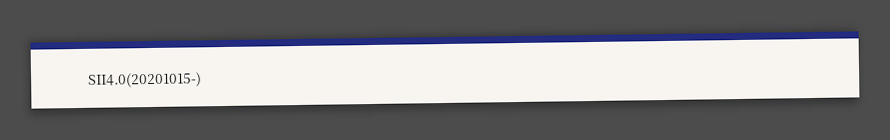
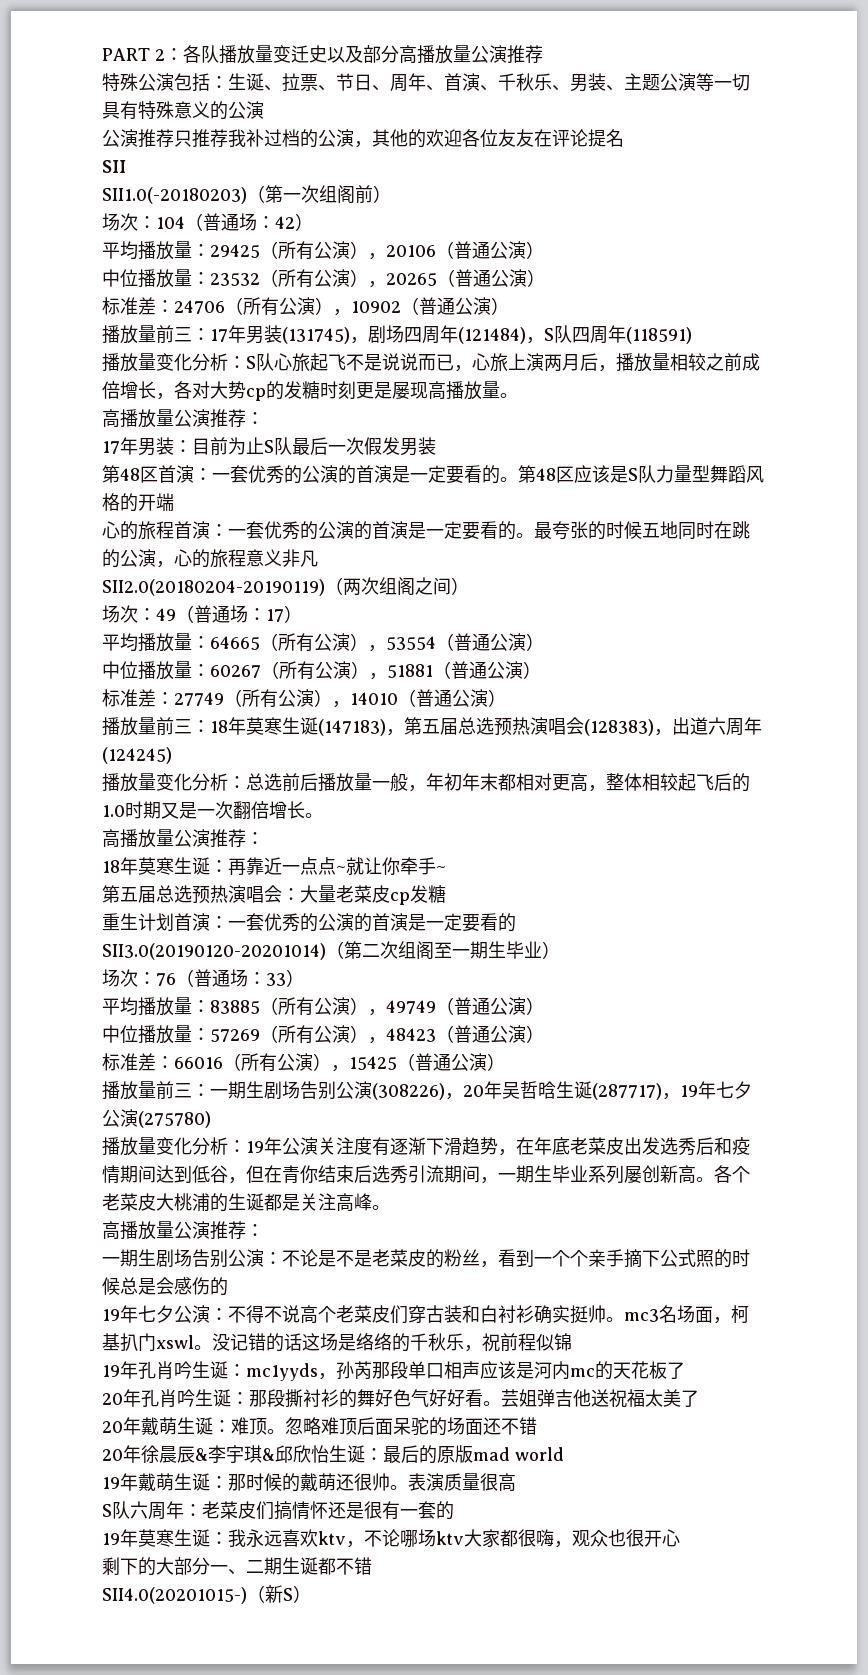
- SII4.0(20201015-)
+ PART 2：各队播放量变迁史以及部分高播放量公演推荐
+ 特殊公演包括：生诞、拉票、节日、周年、首演、千秋乐、男装、主题公演等一切具有特殊意义的公演
+ 公演推荐只推荐我补过档的公演，其他的欢迎各位友友在评论提名
+ SII
+ SII1.0(-20180203)（第一次组阁前）
+ 场次：104（普通场：42）
+ 平均播放量：29425（所有公演），20106（普通公演）
+ 中位播放量：23532（所有公演），20265（普通公演）
+ 标准差：24706（所有公演），10902（普通公演）
+ 播放量前三：17年男装(131745)，剧场四周年(121484)，S队四周年(118591)
+ 播放量变化分析：S队心旅起飞不是说说而已，心旅上演两月后，播放量相较之前成倍增长，各对大势cp的发糖时刻更是屡现高播放量。
+ 高播放量公演推荐：
+ 17年男装：目前为止S队最后一次假发男装
+ 第48区首演：一套优秀的公演的首演是一定要看的。第48区应该是S队力量型舞蹈风格的开端
+ 心的旅程首演：一套优秀的公演的首演是一定要看的。最夸张的时候五地同时在跳的公演，心的旅程意义非凡
+ SII2.0(20180204-20190119)（两次组阁之间）
+ 场次：49（普通场：17）
+ 平均播放量：64665（所有公演），53554（普通公演）
+ 中位播放量：60267（所有公演），51881（普通公演）
+ 标准差：27749（所有公演），14010（普通公演）
+ 播放量前三：18年莫寒生诞(147183)，第五届总选预热演唱会(128383)，出道六周年(124245)
+ 播放量变化分析：总选前后播放量一般，年初年末都相对更高，整体相较起飞后的1.0时期又是一次翻倍增长。
+ 高播放量公演推荐：
+ 18年莫寒生诞：再靠近一点点~就让你牵手~
+ 第五届总选预热演唱会：大量老菜皮cp发糖
+ 重生计划首演：一套优秀的公演的首演是一定要看的
+ SII3.0(20190120-20201014)（第二次组阁至一期生毕业）
+ 场次：76（普通场：33）
+ 平均播放量：83885（所有公演），49749（普通公演）
+ 中位播放量：57269（所有公演），48423（普通公演）
+ 标准差：66016（所有公演），15425（普通公演）
+ 播放量前三：一期生剧场告别公演(308226)，20年吴哲晗生诞(287717)，19年七夕公演(275780)
+ 播放量变化分析：19年公演关注度有逐渐下滑趋势，在年底老菜皮出发选秀后和疫情期间达到低谷，但在青你结束后选秀引流期间，一期生毕业系列屡创新高。各个老菜皮大桃浦的生诞都是关注高峰。
+ 高播放量公演推荐：
+ 一期生剧场告别公演：不论是不是老菜皮的粉丝，看到一个个亲手摘下公式照的时候总是会感伤的
+ 19年七夕公演：不得不说高个老菜皮们穿古装和白衬衫确实挺帅。mc3名场面，柯基扒门xswl。没记错的话这场是络络的千秋乐，祝前程似锦
+ 19年孔肖吟生诞：mc1yyds，孙芮那段单口相声应该是河内mc的天花板了
+ 20年孔肖吟生诞：那段撕衬衫的舞好色气好好看。芸姐弹吉他送祝福太美了
+ 20年戴萌生诞：难顶。忽略难顶后面呆驼的场面还不错
+ 20年徐晨辰&李宇琪&邱欣怡生诞：最后的原版mad world
+ 19年戴萌生诞：那时候的戴萌还很帅。表演质量很高
+ S队六周年：老菜皮们搞情怀还是很有一套的
+ 19年莫寒生诞：我永远喜欢ktv，不论哪场ktv大家都很嗨，观众也很开心
+ 剩下的大部分一、二期生诞都不错
+ SII4.0(20201015-)（新S）

